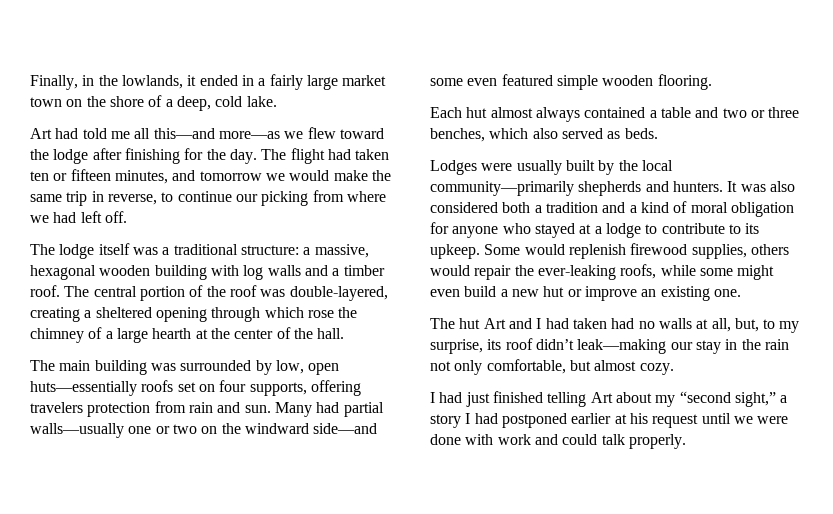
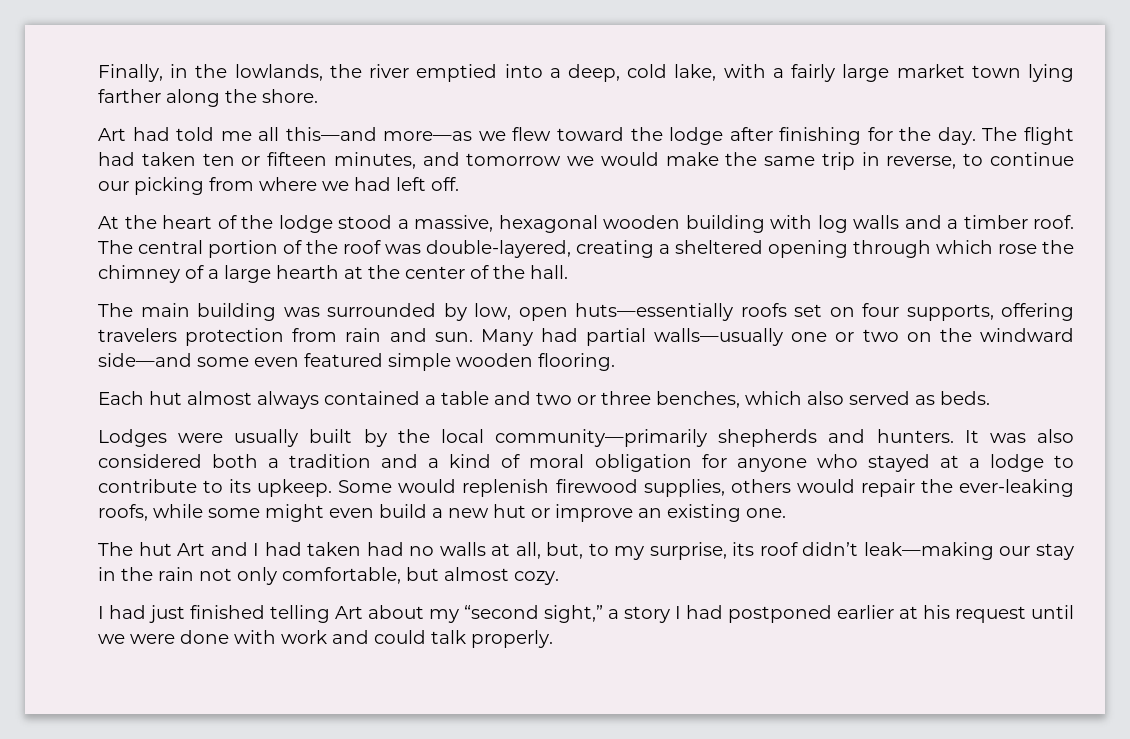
- Finally, in the lowlands, it ended in a fairly large market town on the shore of a deep, cold lake.
+ Finally, in the lowlands, the river emptied into a deep, cold lake, with a fairly large market town lying farther along the shore.
- The lodge itself was a traditional structure: a massive, hexagonal wooden building with log walls and a timber roof.
+ At the heart of the lodge stood a massive, hexagonal wooden building with log walls and a timber roof.

